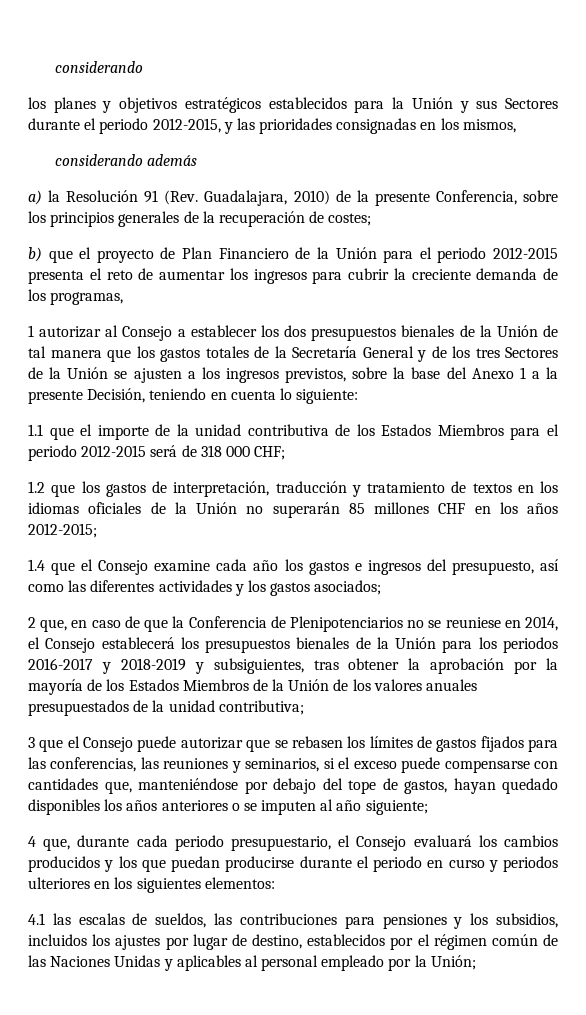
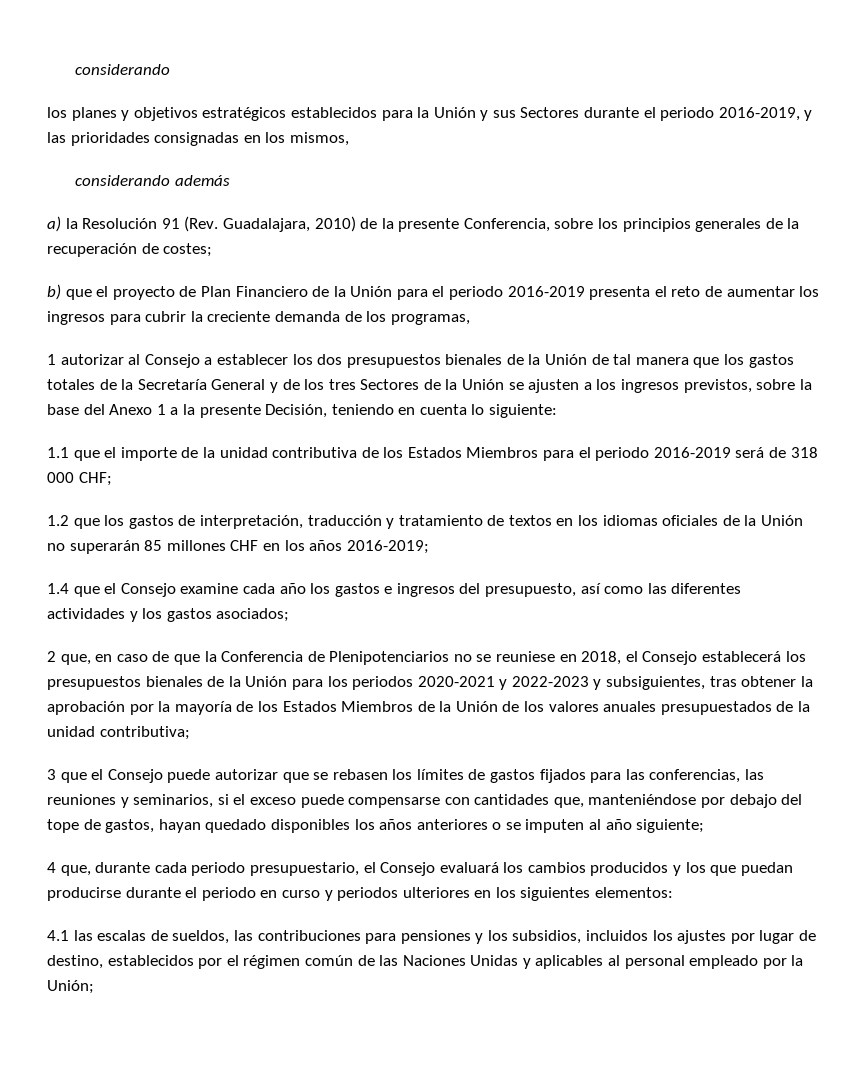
- los planes y objetivos estratégicos establecidos para la Unión y sus Sectores durante el periodo 2012-2015, y las prioridades consignadas en los mismos,
+ los planes y objetivos estratégicos establecidos para la Unión y sus Sectores durante el periodo 2016-2019, y las prioridades consignadas en los mismos,
- b) que el proyecto de Plan Financiero de la Unión para el periodo 2012-2015 presenta el reto de aumentar los ingresos para cubrir la creciente demanda de los programas,
+ b) que el proyecto de Plan Financiero de la Unión para el periodo 2016-2019 presenta el reto de aumentar los ingresos para cubrir la creciente demanda de los programas,
- 1.1 que el importe de la unidad contributiva de los Estados Miembros para el periodo 2012-2015 será de 318 000 CHF;
+ 1.1 que el importe de la unidad contributiva de los Estados Miembros para el periodo 2016-2019 será de 318 000 CHF;
- 1.2 que los gastos de interpretación, traducción y tratamiento de textos en los idiomas oficiales de la Unión no superarán 85 millones CHF en los años 2012-2015;
+ 1.2 que los gastos de interpretación, traducción y tratamiento de textos en los idiomas oficiales de la Unión no superarán 85 millones CHF en los años 2016-2019;
- 2 que, en caso de que la Conferencia de Plenipotenciarios no se reuniese en 2014, el Consejo establecerá los presupuestos bienales de la Unión para los periodos 2016-2017 y 2018-2019 y subsiguientes, tras obtener la aprobación por la mayoría de los Estados Miembros de la Unión de los valores anuales presupuestados de la unidad contributiva;
+ 2 que, en caso de que la Conferencia de Plenipotenciarios no se reuniese en 2018, el Consejo establecerá los presupuestos bienales de la Unión para los periodos 2020-2021 y 2022-2023 y subsiguientes, tras obtener la aprobación por la mayoría de los Estados Miembros de la Unión de los valores anuales presupuestados de la unidad contributiva;

